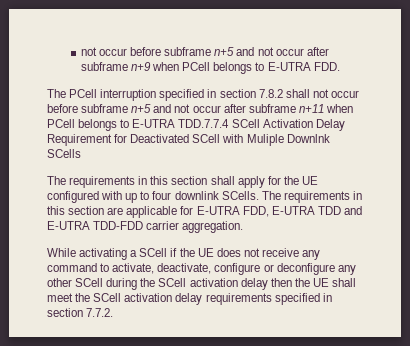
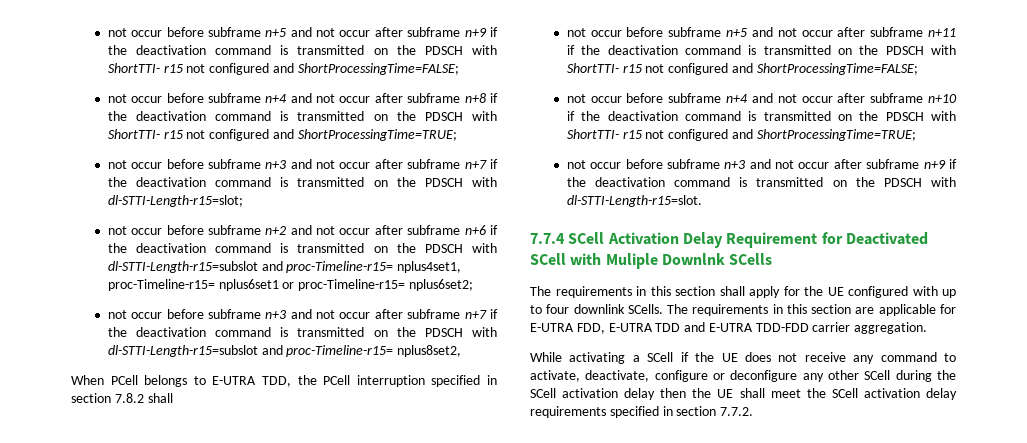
- not occur before subframe n+5 and not occur after subframe n+9 when PCell belongs to E-UTRA FDD.
- The PCell interruption specified in section 7.8.2 shall not occur before subframe n+5 and not occur after subframe n+11 when PCell belongs to E-UTRA TDD.7.7.4 SCell Activation Delay Requirement for Deactivated SCell with Muliple Downlnk SCells
+ not occur before subframe n+5 and not occur after subframe n+9 if the deactivation command is transmitted on the PDSCH with ShortTTI- r15 not configured and ShortProcessingTime=FALSE;
+ not occur before subframe n+4 and not occur after subframe n+8 if the deactivation command is transmitted on the PDSCH with ShortTTI- r15 not configured and ShortProcessingTime=TRUE;
+ not occur before subframe n+3 and not occur after subframe n+7 if the deactivation command is transmitted on the PDSCH with dl-STTI-Length-r15=slot;
+ not occur before subframe n+2 and not occur after subframe n+6 if the deactivation command is transmitted on the PDSCH with dl-STTI-Length-r15=subslot and proc-Timeline-r15= nplus4set1, proc-Timeline-r15= nplus6set1 or proc-Timeline-r15= nplus6set2;
+ not occur before subframe n+3 and not occur after subframe n+7 if the deactivation command is transmitted on the PDSCH with dl-STTI-Length-r15=subslot and proc-Timeline-r15= nplus8set2,
+ When PCell belongs to E-UTRA TDD, the PCell interruption specified in section 7.8.2 shall
+ not occur before subframe n+5 and not occur after subframe n+11 if the deactivation command is transmitted on the PDSCH with ShortTTI- r15 not configured and ShortProcessingTime=FALSE;
+ not occur before subframe n+4 and not occur after subframe n+10 if the deactivation command is transmitted on the PDSCH with ShortTTI- r15 not configured and ShortProcessingTime=TRUE;
+ not occur before subframe n+3 and not occur after subframe n+9 if the deactivation command is transmitted on the PDSCH with dl-STTI-Length-r15=slot.
+ 7.7.4 SCell Activation Delay Requirement for Deactivated SCell with Muliple Downlnk SCells

